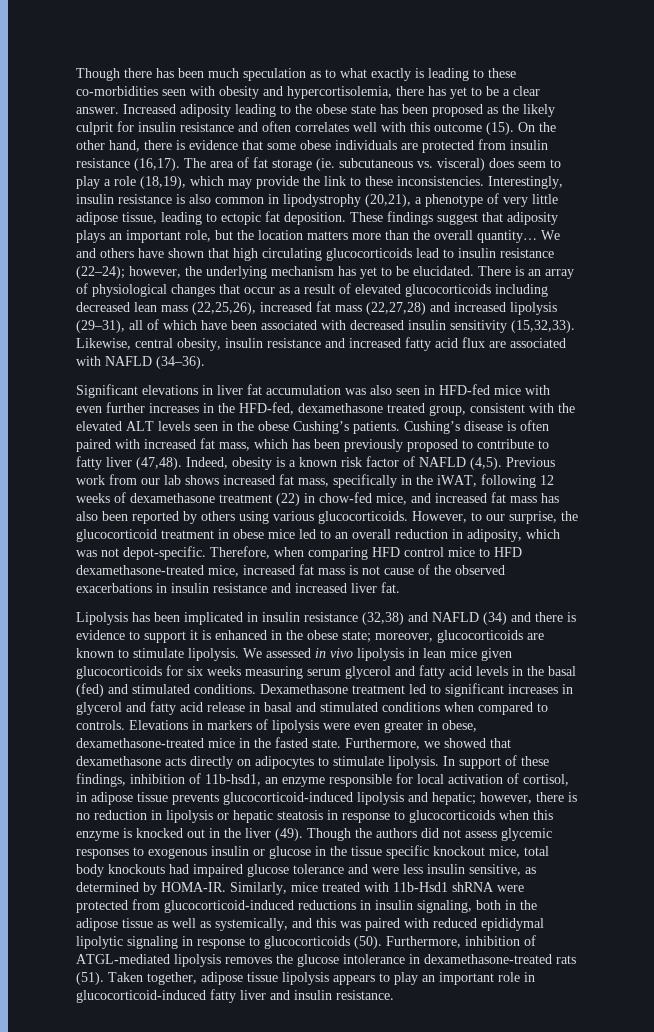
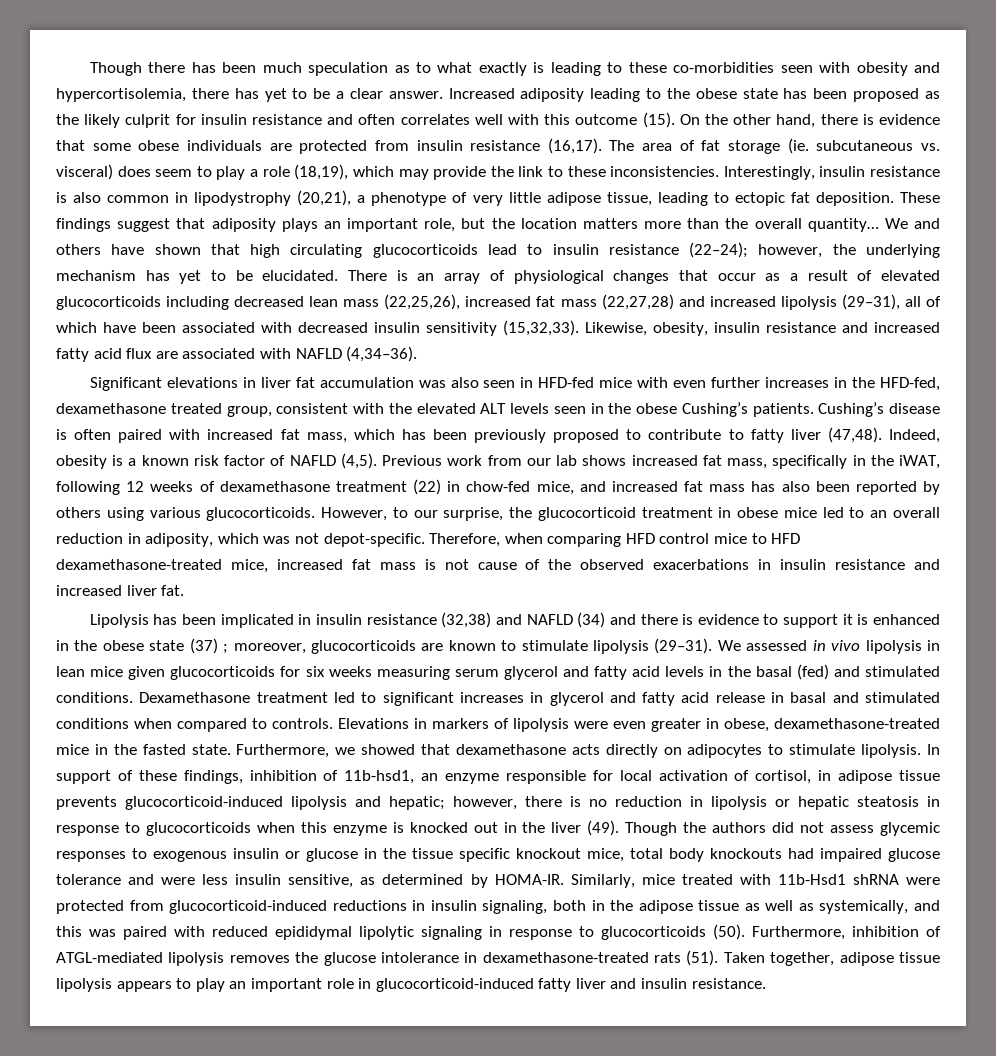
- Likewise, central obesity, insulin resistance and increased fatty acid flux are associated with NAFLD (34–36).
+ Likewise, obesity, insulin resistance and increased fatty acid flux are associated with NAFLD (4,34–36).
- Lipolysis has been implicated in insulin resistance (32,38) and NAFLD (34) and there is evidence to support it is enhanced in the obese state; moreover, glucocorticoids are known to stimulate lipolysis.
+ Lipolysis has been implicated in insulin resistance (32,38) and NAFLD (34) and there is evidence to support it is enhanced in the obese state (37) ; moreover, glucocorticoids are known to stimulate lipolysis (29–31).

